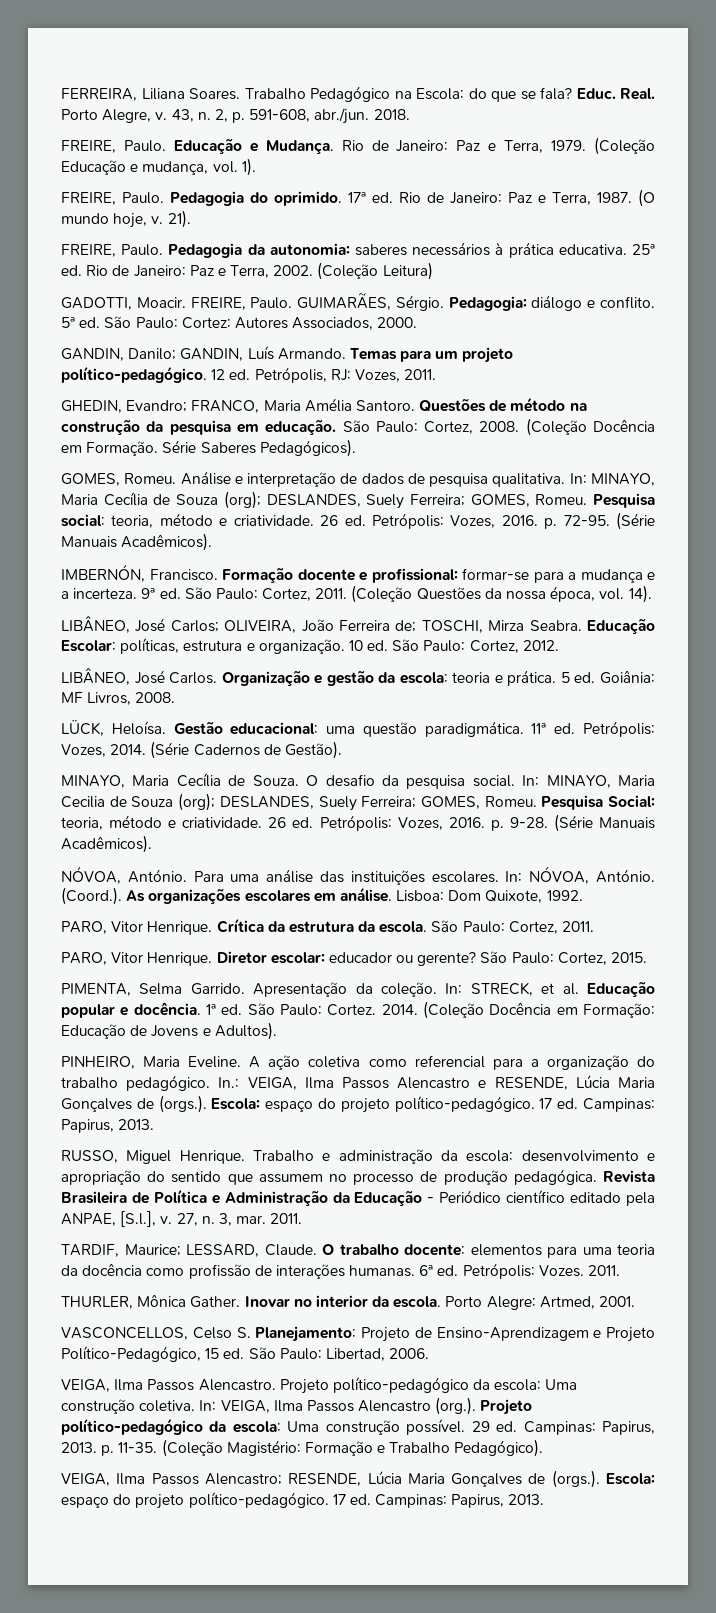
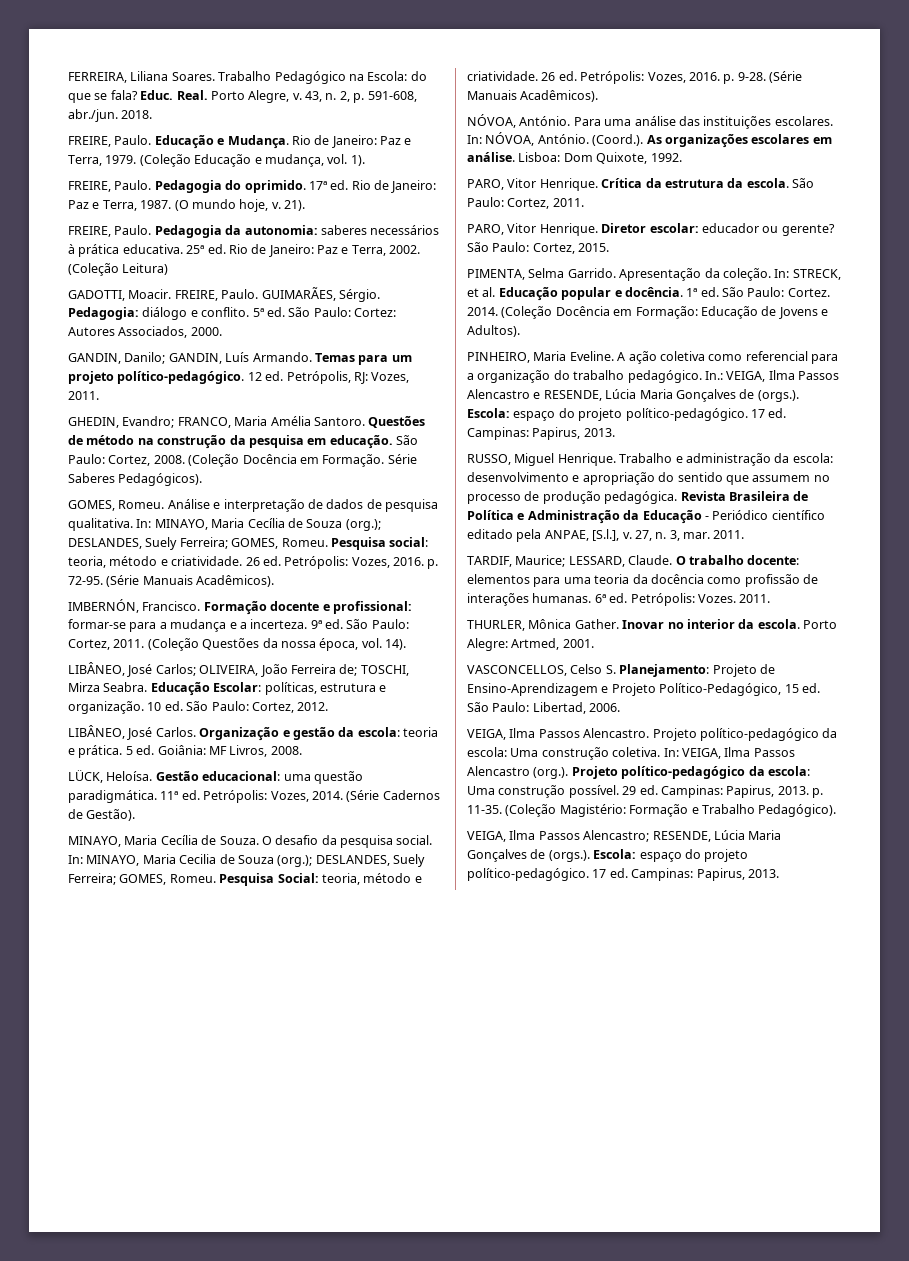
- In: MINAYO, Maria Cecília de Souza (org); DESLANDES, Suely Ferreira; GOMES, Romeu.
+ In: MINAYO, Maria Cecília de Souza (org.); DESLANDES, Suely Ferreira; GOMES, Romeu.
- In: MINAYO, Maria Cecilia de Souza (org); DESLANDES, Suely Ferreira; GOMES, Romeu.
+ In: MINAYO, Maria Cecilia de Souza (org.); DESLANDES, Suely Ferreira; GOMES, Romeu.

